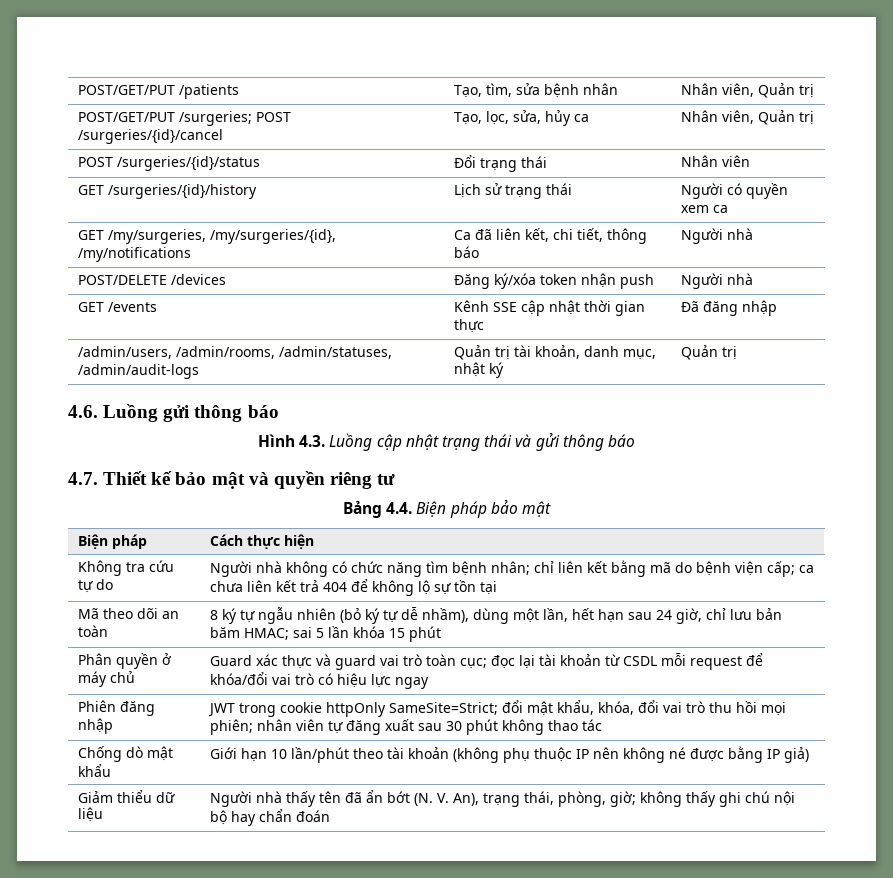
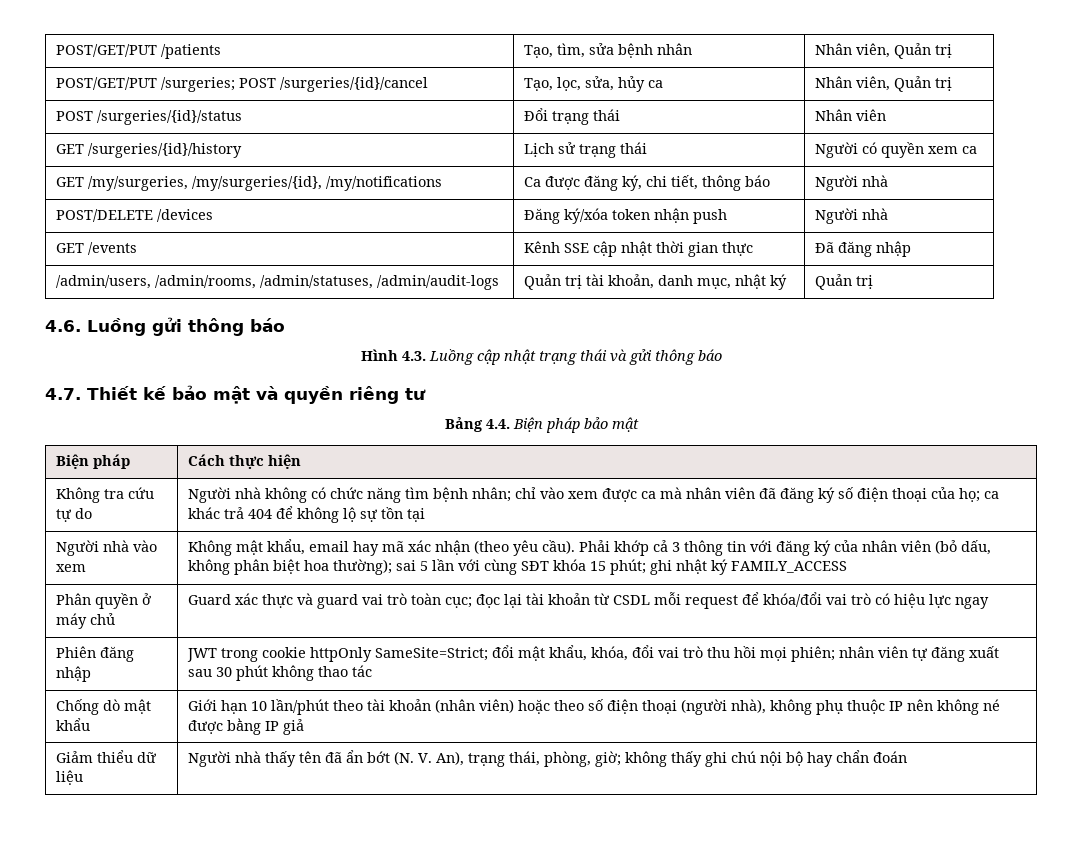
- GET /my/surgeries, /my/surgeries/{id}, /my/notifications | Ca đã liên kết, chi tiết, thông báo | Người nhà
+ GET /my/surgeries, /my/surgeries/{id}, /my/notifications | Ca được đăng ký, chi tiết, thông báo | Người nhà
- Không tra cứu tự do | Người nhà không có chức năng tìm bệnh nhân; chỉ liên kết bằng mã do bệnh viện cấp; ca chưa liên kết trả 404 để không lộ sự tồn tại
+ Không tra cứu tự do | Người nhà không có chức năng tìm bệnh nhân; chỉ vào xem được ca mà nhân viên đã đăng ký số điện thoại của họ; ca khác trả 404 để không lộ sự tồn tại
- Mã theo dõi an toàn | 8 ký tự ngẫu nhiên (bỏ ký tự dễ nhầm), dùng một lần, hết hạn sau 24 giờ, chỉ lưu bản băm HMAC; sai 5 lần khóa 15 phút
+ Người nhà vào xem | Không mật khẩu, email hay mã xác nhận (theo yêu cầu). Phải khớp cả 3 thông tin với đăng ký của nhân viên (bỏ dấu, không phân biệt hoa thường); sai 5 lần với cùng SĐT khóa 15 phút; ghi nhật ký FAMILY_ACCESS
- Chống dò mật khẩu | Giới hạn 10 lần/phút theo tài khoản (không phụ thuộc IP nên không né được bằng IP giả)
+ Chống dò mật khẩu | Giới hạn 10 lần/phút theo tài khoản (nhân viên) hoặc theo số điện thoại (người nhà), không phụ thuộc IP nên không né được bằng IP giả

